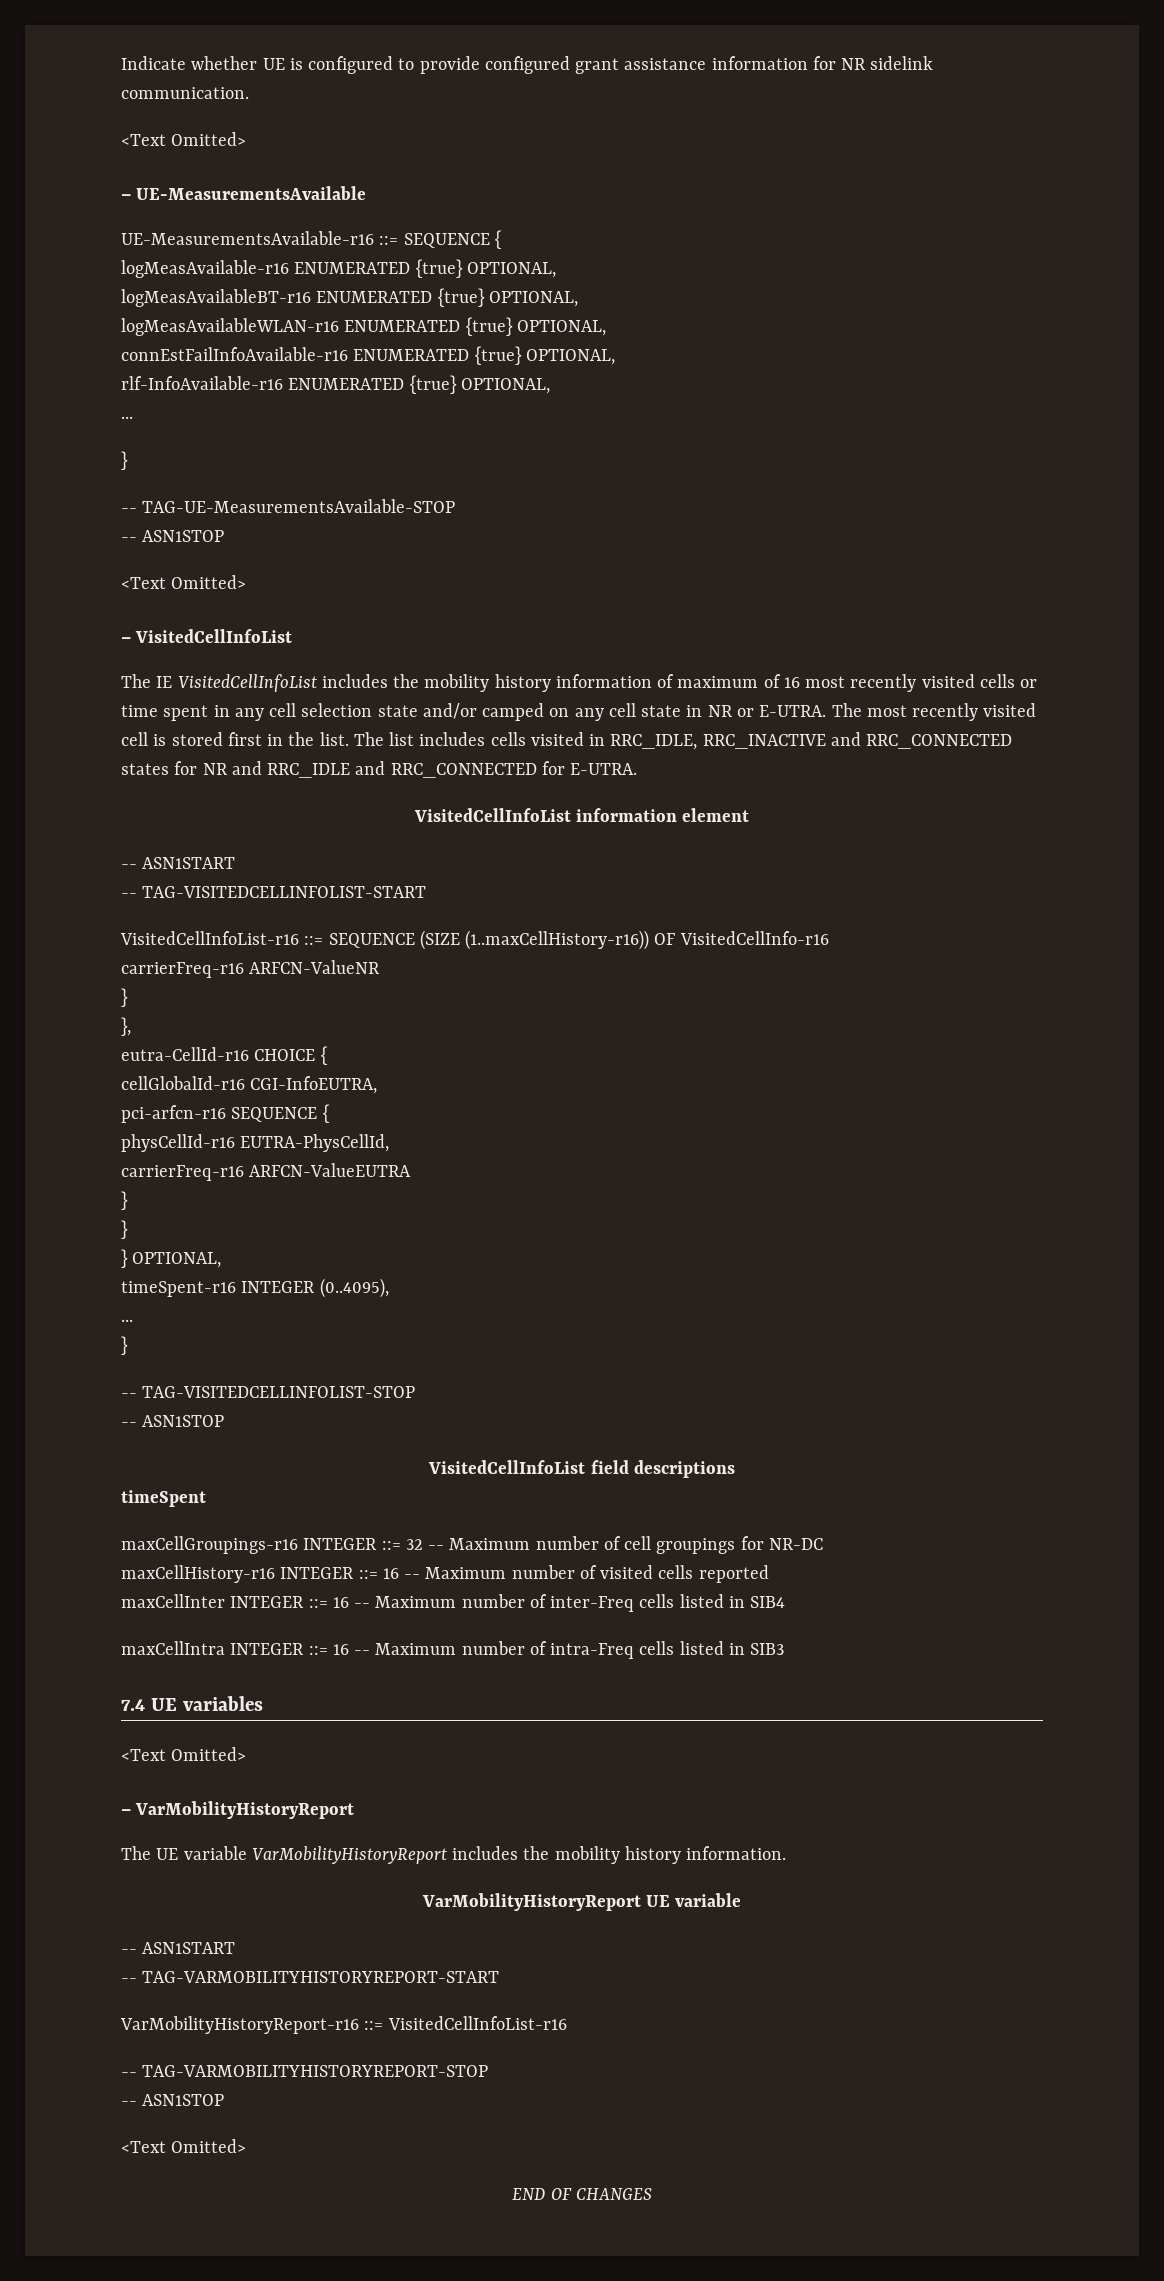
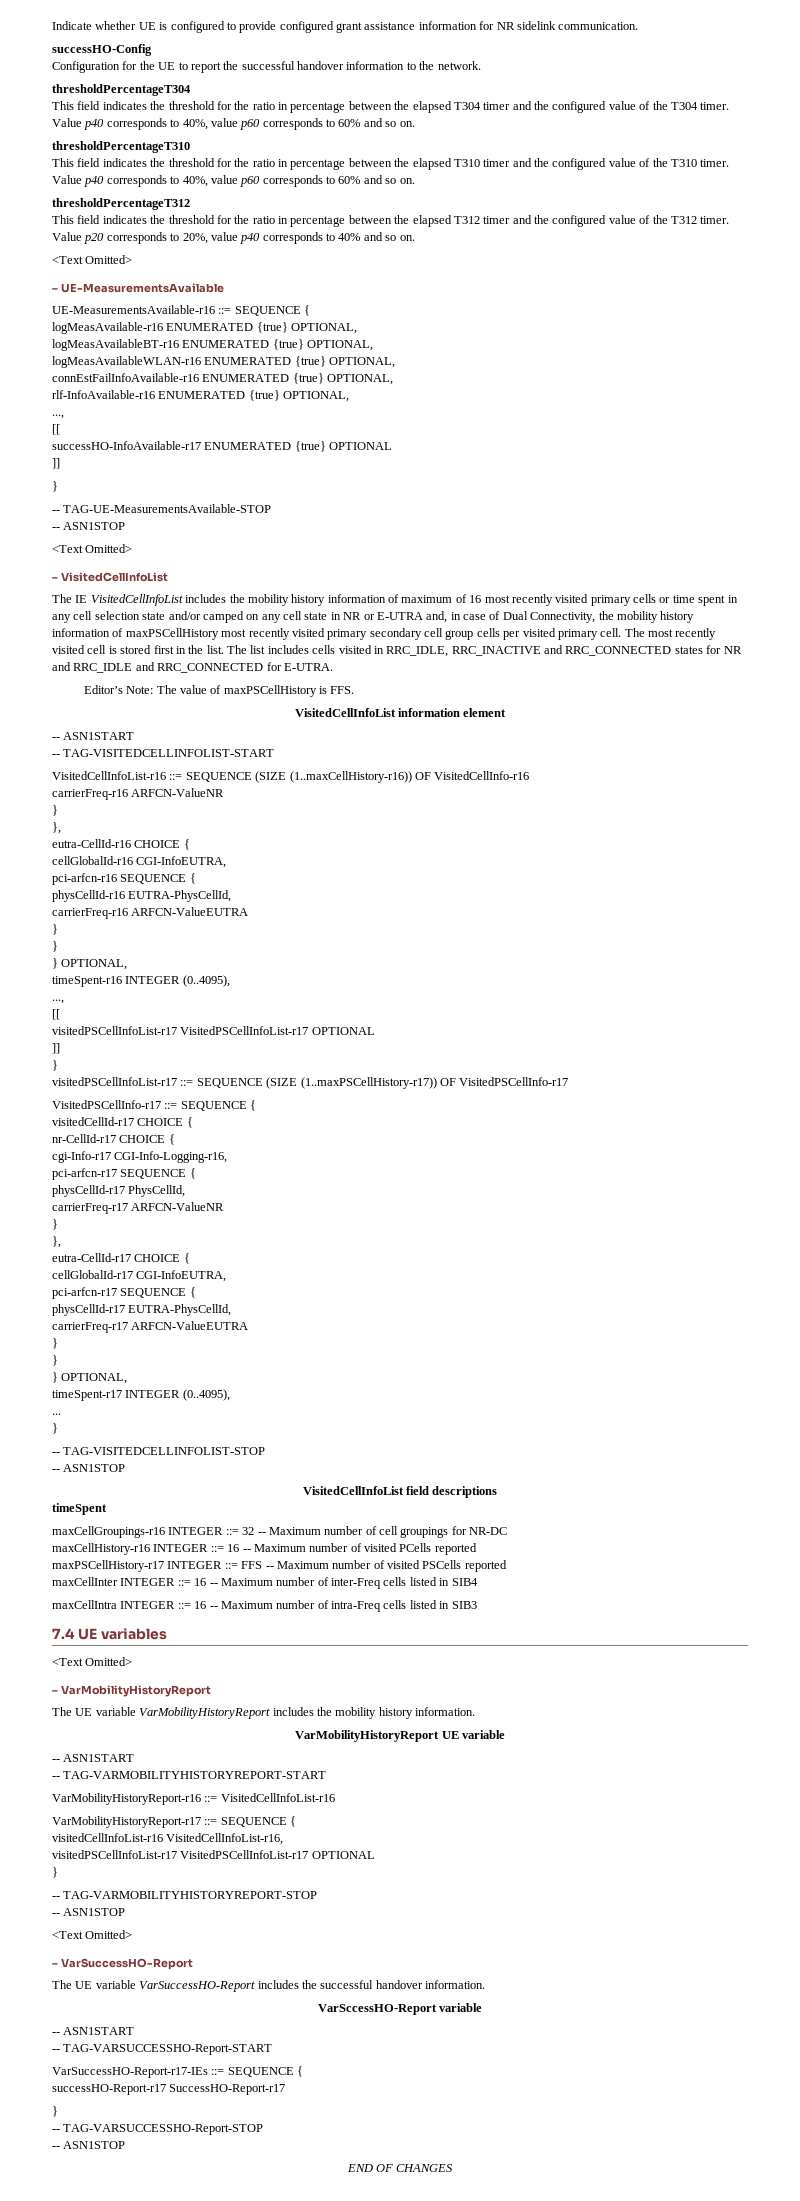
+ successHO-Config
+ Configuration for the UE to report the successful handover information to the network.
+ thresholdPercentageT304
+ This field indicates the threshold for the ratio in percentage between the elapsed T304 timer and the configured value of the T304 timer. Value p40 corresponds to 40%, value p60 corresponds to 60% and so on.
+ thresholdPercentageT310
+ This field indicates the threshold for the ratio in percentage between the elapsed T310 timer and the configured value of the T310 timer. Value p40 corresponds to 40%, value p60 corresponds to 60% and so on.
+ thresholdPercentageT312
+ This field indicates the threshold for the ratio in percentage between the elapsed T312 timer and the configured value of the T312 timer. Value p20 corresponds to 20%, value p40 corresponds to 40% and so on.
  rlf-InfoAvailable-r16 ENUMERATED {true} OPTIONAL,
- ...
+ ...,
+ [[
+ successHO-InfoAvailable-r17 ENUMERATED {true} OPTIONAL
+ ]]
- The IE VisitedCellInfoList includes the mobility history information of maximum of 16 most recently visited cells or time spent in any cell selection state and/or camped on any cell state in NR or E-UTRA.
+ The IE VisitedCellInfoList includes the mobility history information of maximum of 16 most recently visited primary cells or time spent in any cell selection state and/or camped on any cell state in NR or E-UTRA and, in case of Dual Connectivity, the mobility history information of maxPSCellHistory most recently visited primary secondary cell group cells per visited primary cell.
+ Editor’s Note: The value of maxPSCellHistory is FFS.
  timeSpent-r16 INTEGER (0..4095),
+ ...,
+ [[
+ visitedPSCellInfoList-r17 VisitedPSCellInfoList-r17 OPTIONAL
+ ]]
+ }
+ visitedPSCellInfoList-r17 ::= SEQUENCE (SIZE (1..maxPSCellHistory-r17)) OF VisitedPSCellInfo-r17
+ VisitedPSCellInfo-r17 ::= SEQUENCE {
+ visitedCellId-r17 CHOICE {
+ nr-CellId-r17 CHOICE {
+ cgi-Info-r17 CGI-Info-Logging-r16,
+ pci-arfcn-r17 SEQUENCE {
+ physCellId-r17 PhysCellId,
+ carrierFreq-r17 ARFCN-ValueNR
+ }
+ },
+ eutra-CellId-r17 CHOICE {
+ cellGlobalId-r17 CGI-InfoEUTRA,
+ pci-arfcn-r17 SEQUENCE {
+ physCellId-r17 EUTRA-PhysCellId,
+ carrierFreq-r17 ARFCN-ValueEUTRA
+ }
+ }
+ } OPTIONAL,
+ timeSpent-r17 INTEGER (0..4095),
- maxCellHistory-r16 INTEGER ::= 16 -- Maximum number of visited cells reported
+ maxCellHistory-r16 INTEGER ::= 16 -- Maximum number of visited PCells reported
+ maxPSCellHistory-r17 INTEGER ::= FFS -- Maximum number of visited PSCells reported
+ VarMobilityHistoryReport-r17 ::= SEQUENCE {
+ visitedCellInfoList-r16 VisitedCellInfoList-r16,
+ visitedPSCellInfoList-r17 VisitedPSCellInfoList-r17 OPTIONAL
+ }
+ – VarSuccessHO-Report
+ The UE variable VarSuccessHO-Report includes the successful handover information.
+ VarSccessHO-Report variable
+ -- ASN1START
+ -- TAG-VARSUCCESSHO-Report-START
+ VarSuccessHO-Report-r17-IEs ::= SEQUENCE {
+ successHO-Report-r17 SuccessHO-Report-r17
+ }
+ -- TAG-VARSUCCESSHO-Report-STOP
+ -- ASN1STOP

